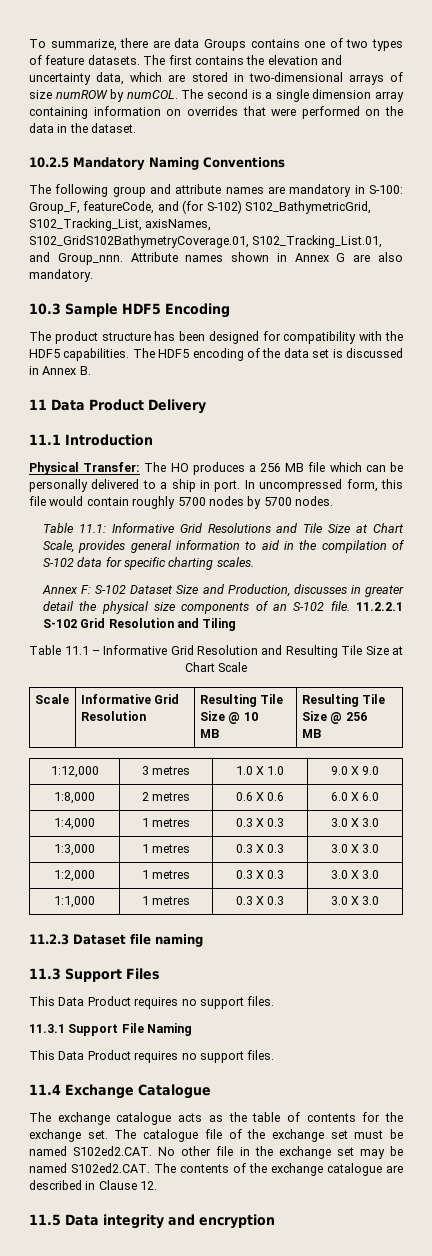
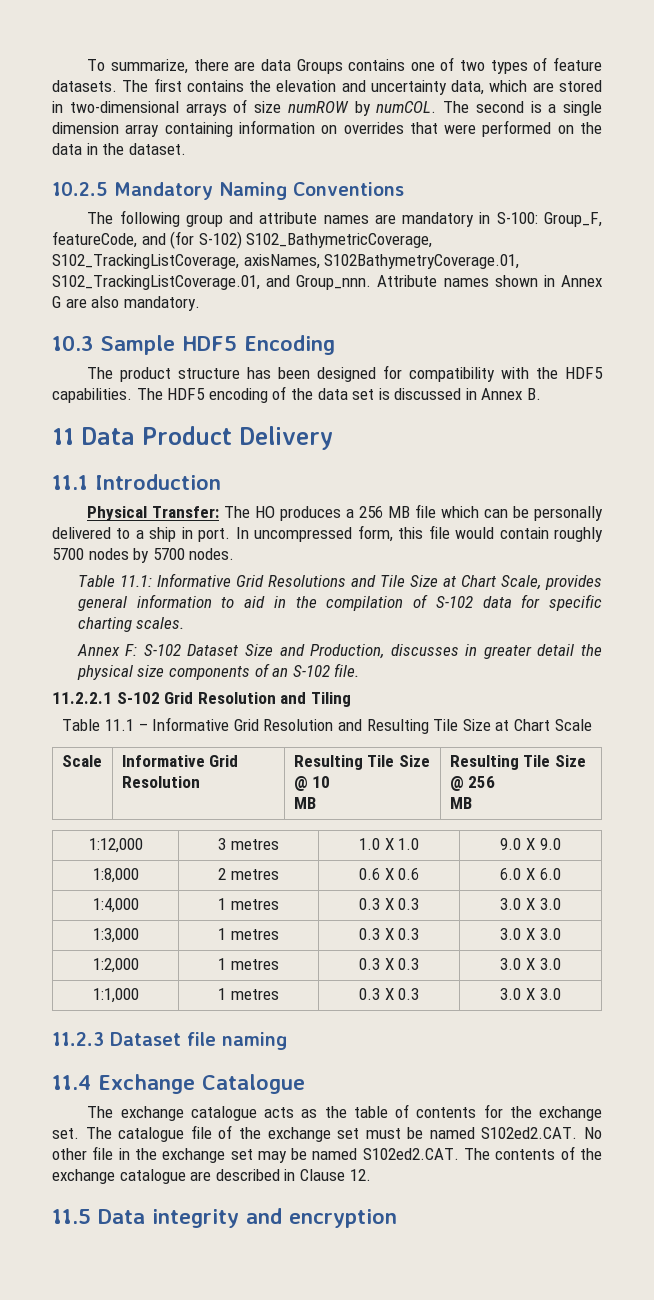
- The following group and attribute names are mandatory in S-100: Group_F, featureCode, and (for S-102) S102_BathymetricGrid, S102_Tracking_List, axisNames, S102_GridS102BathymetryCoverage.01, S102_Tracking_List.01, and Group_nnn.
+ The following group and attribute names are mandatory in S-100: Group_F, featureCode, and (for S-102) S102_BathymetricCoverage, S102_TrackingListCoverage, axisNames, S102BathymetryCoverage.01, S102_TrackingListCoverage.01, and Group_nnn.
- Annex F: S-102 Dataset Size and Production, discusses in greater detail the physical size components of an S-102 file. 11.2.2.1 S-102 Grid Resolution and Tiling
+ Annex F: S-102 Dataset Size and Production, discusses in greater detail the physical size components of an S-102 file.
+ 11.2.2.1 S-102 Grid Resolution and Tiling
- 11.3 Support Files
- This Data Product requires no support files.
- 11.3.1 Support File Naming
- This Data Product requires no support files.

